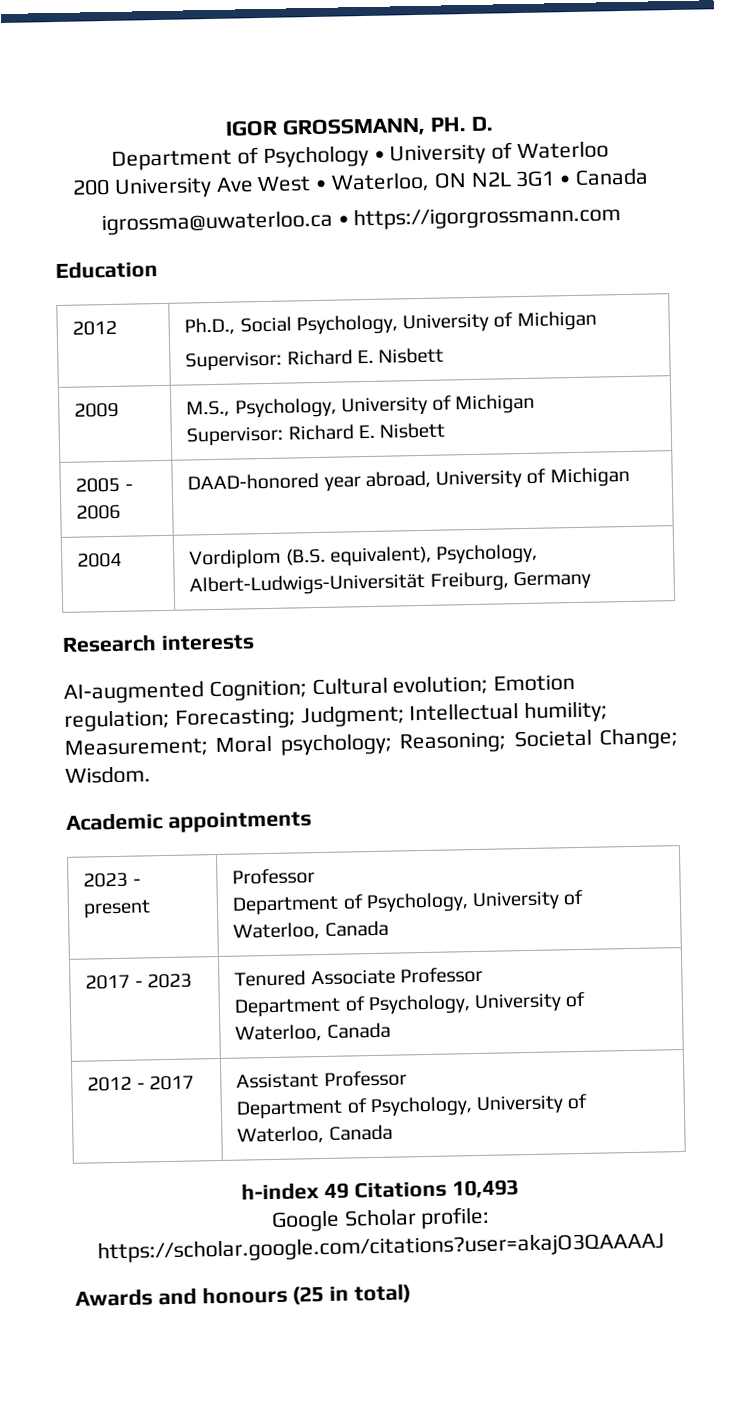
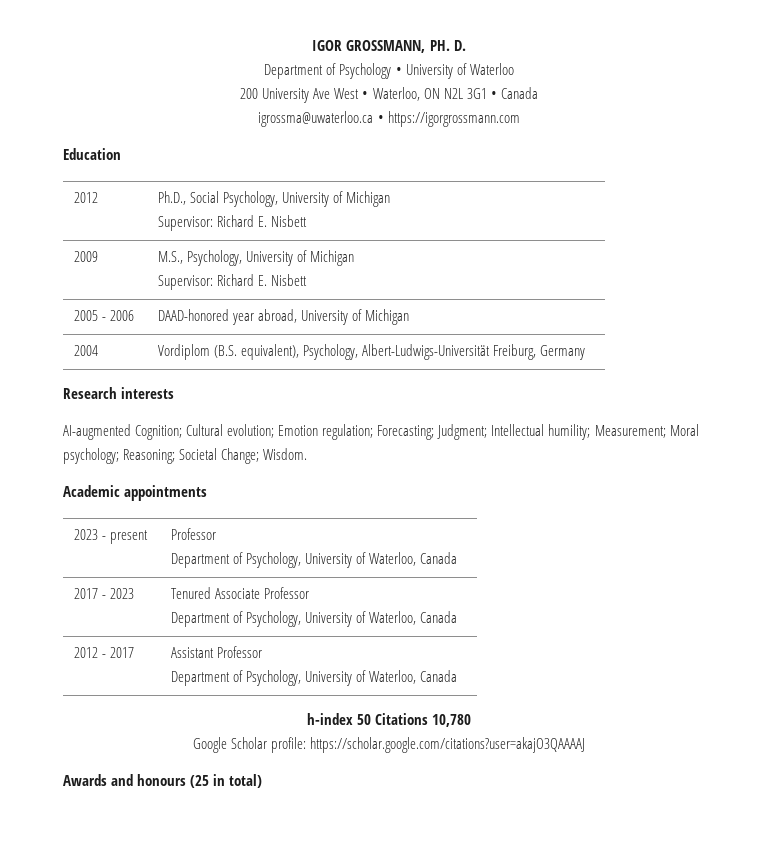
- h-index 49 Citations 10,493
+ h-index 50 Citations 10,780

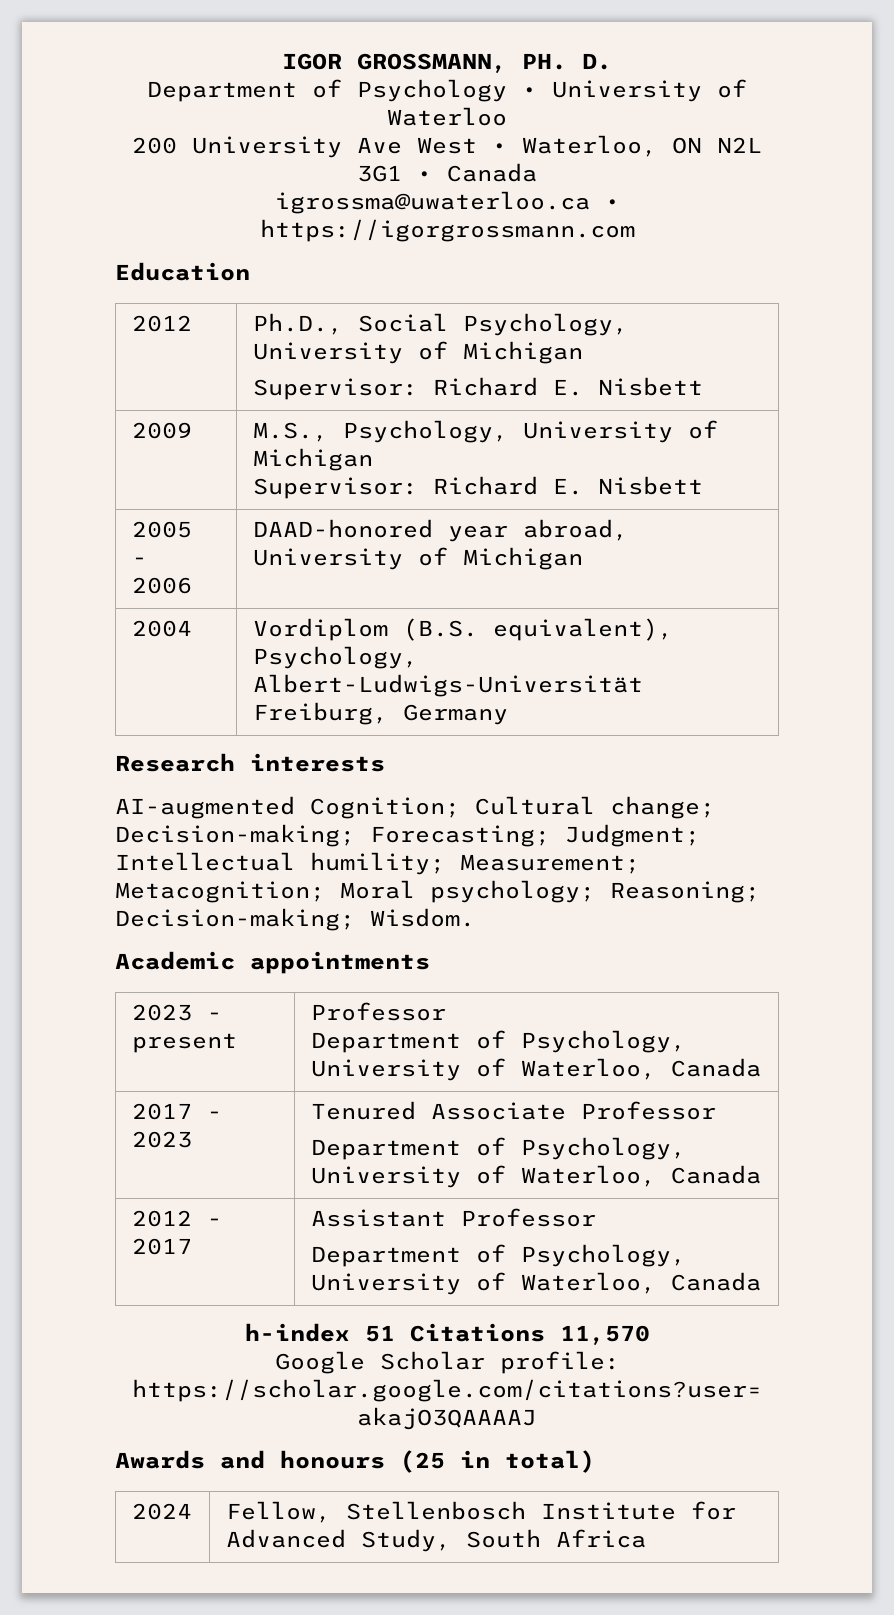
- AI-augmented Cognition; Cultural evolution; Emotion regulation; Forecasting; Judgment; Intellectual humility; Measurement; Moral psychology; Reasoning; Societal Change; Wisdom.
+ AI-augmented Cognition; Cultural change; Decision-making; Forecasting; Judgment; Intellectual humility; Measurement; Metacognition; Moral psychology; Reasoning; Decision-making; Wisdom.
- h-index 50 Citations 10,780
+ h-index 51 Citations 11,570
+ 2024 | Fellow, Stellenbosch Institute for Advanced Study, South Africa

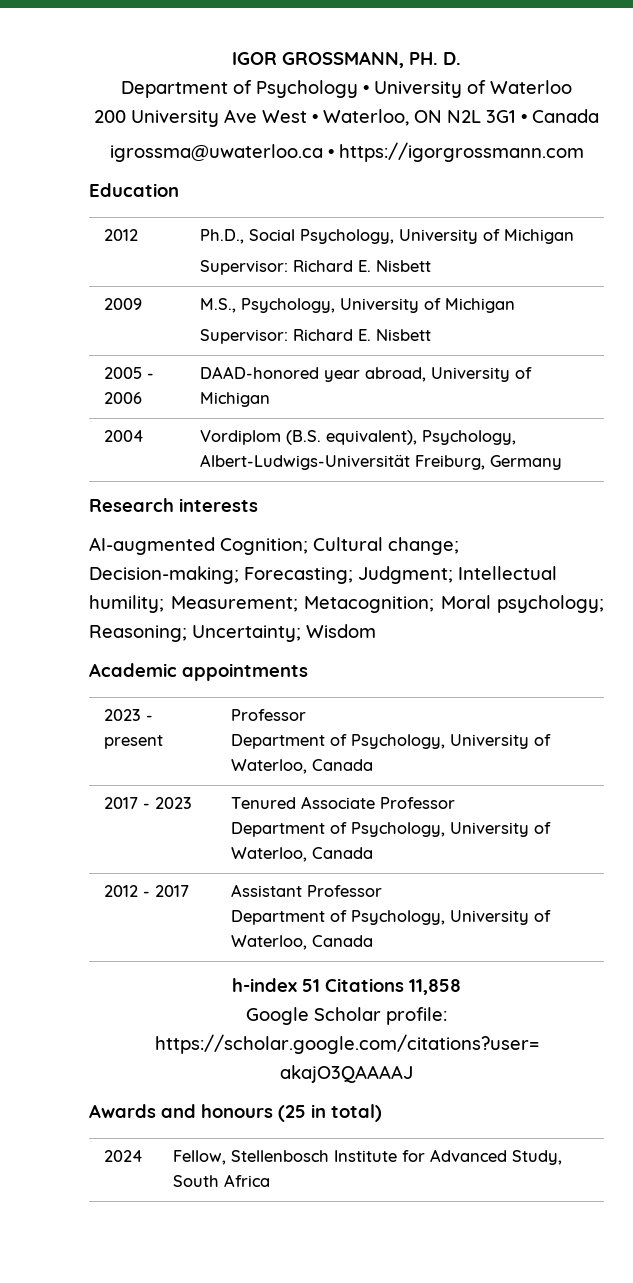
- AI-augmented Cognition; Cultural change; Decision-making; Forecasting; Judgment; Intellectual humility; Measurement; Metacognition; Moral psychology; Reasoning; Decision-making; Wisdom.
+ AI-augmented Cognition; Cultural change; Decision-making; Forecasting; Judgment; Intellectual humility; Measurement; Metacognition; Moral psychology; Reasoning; Uncertainty; Wisdom
- h-index 51 Citations 11,570
+ h-index 51 Citations 11,858

